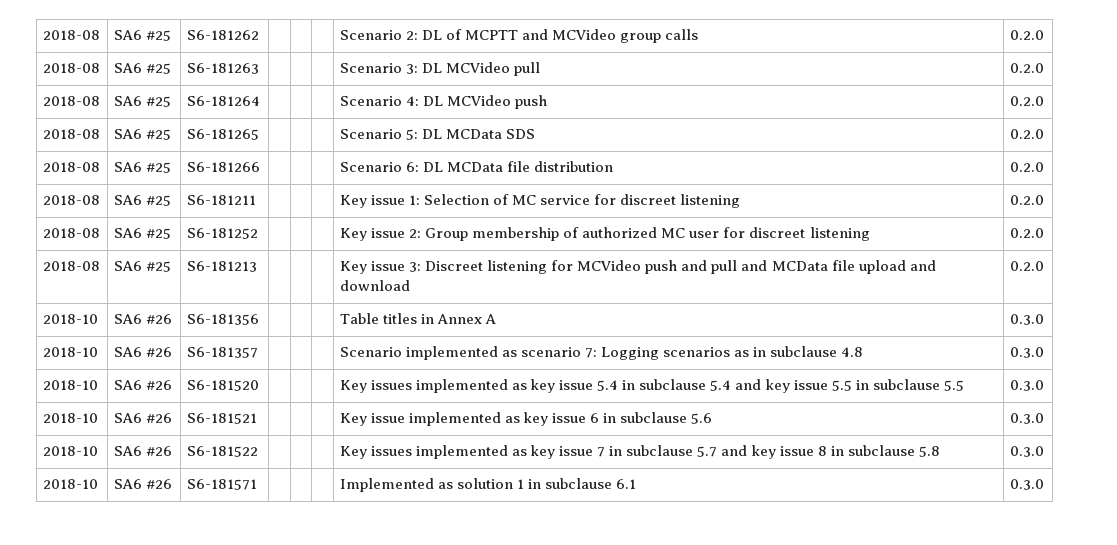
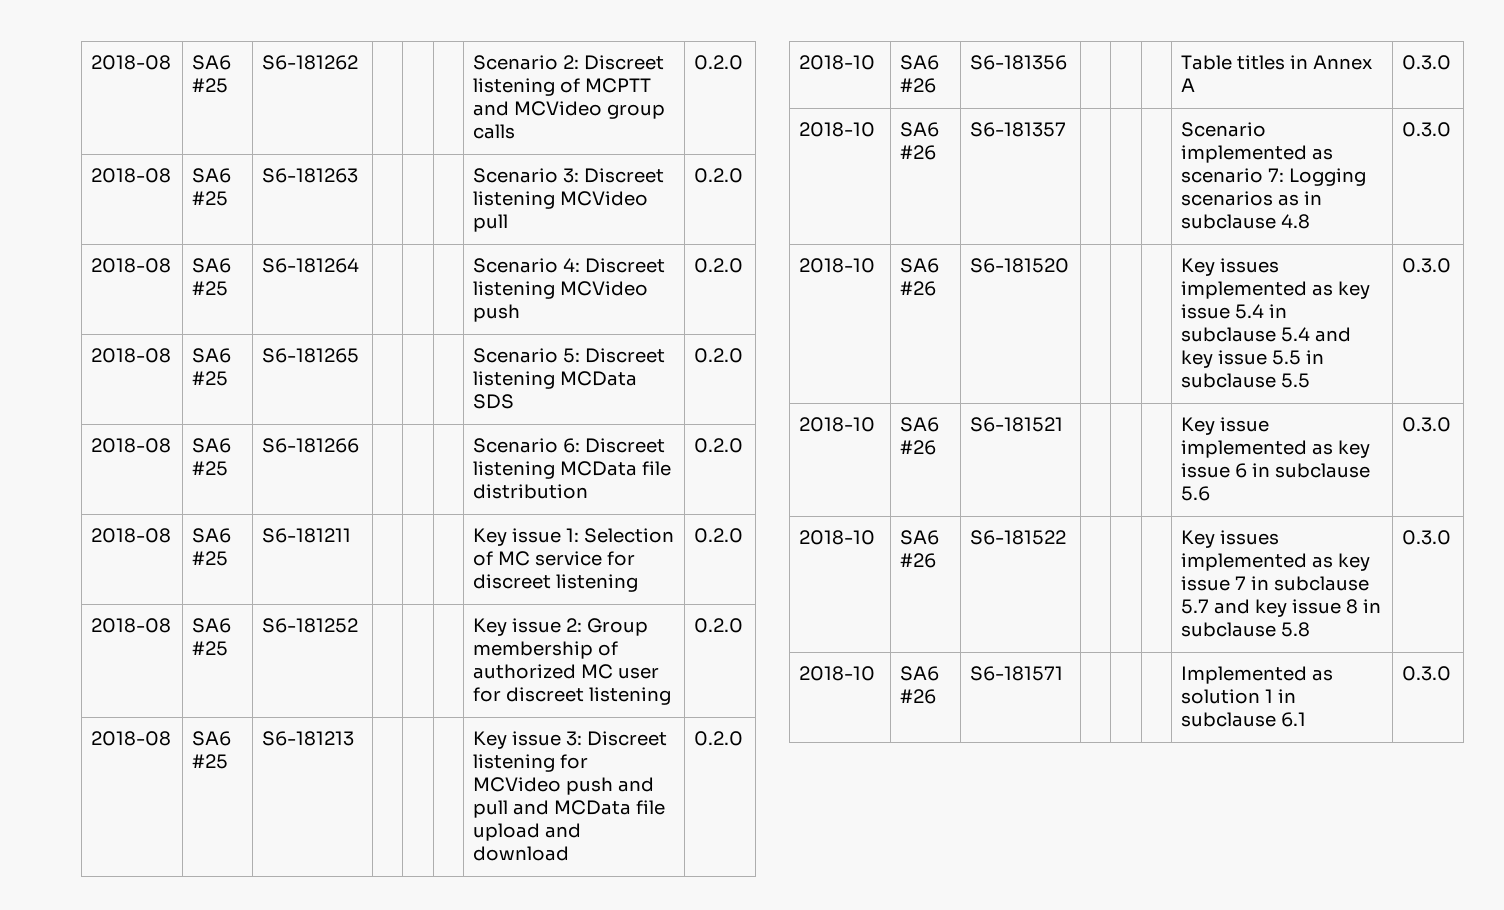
- 2018-08 | SA6 #25 | S6-181262 | | | | Scenario 2: DL of MCPTT and MCVideo group calls | 0.2.0
+ 2018-08 | SA6 #25 | S6-181262 | | | | Scenario 2: Discreet listening of MCPTT and MCVideo group calls | 0.2.0
- 2018-08 | SA6 #25 | S6-181263 | | | | Scenario 3: DL MCVideo pull | 0.2.0
+ 2018-08 | SA6 #25 | S6-181263 | | | | Scenario 3: Discreet listening MCVideo pull | 0.2.0
- 2018-08 | SA6 #25 | S6-181264 | | | | Scenario 4: DL MCVideo push | 0.2.0
+ 2018-08 | SA6 #25 | S6-181264 | | | | Scenario 4: Discreet listening MCVideo push | 0.2.0
- 2018-08 | SA6 #25 | S6-181265 | | | | Scenario 5: DL MCData SDS | 0.2.0
+ 2018-08 | SA6 #25 | S6-181265 | | | | Scenario 5: Discreet listening MCData SDS | 0.2.0
- 2018-08 | SA6 #25 | S6-181266 | | | | Scenario 6: DL MCData file distribution | 0.2.0
+ 2018-08 | SA6 #25 | S6-181266 | | | | Scenario 6: Discreet listening MCData file distribution | 0.2.0

